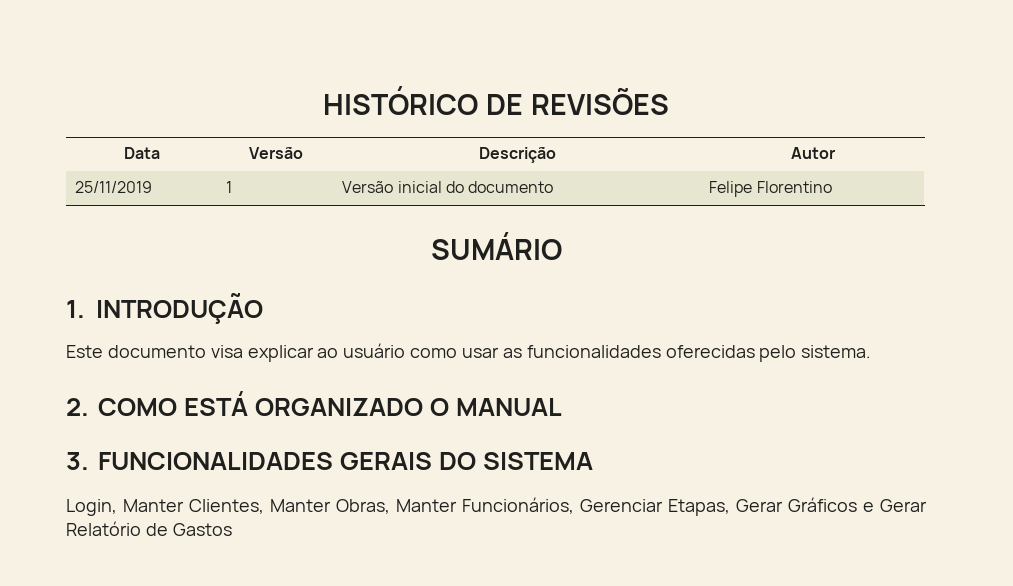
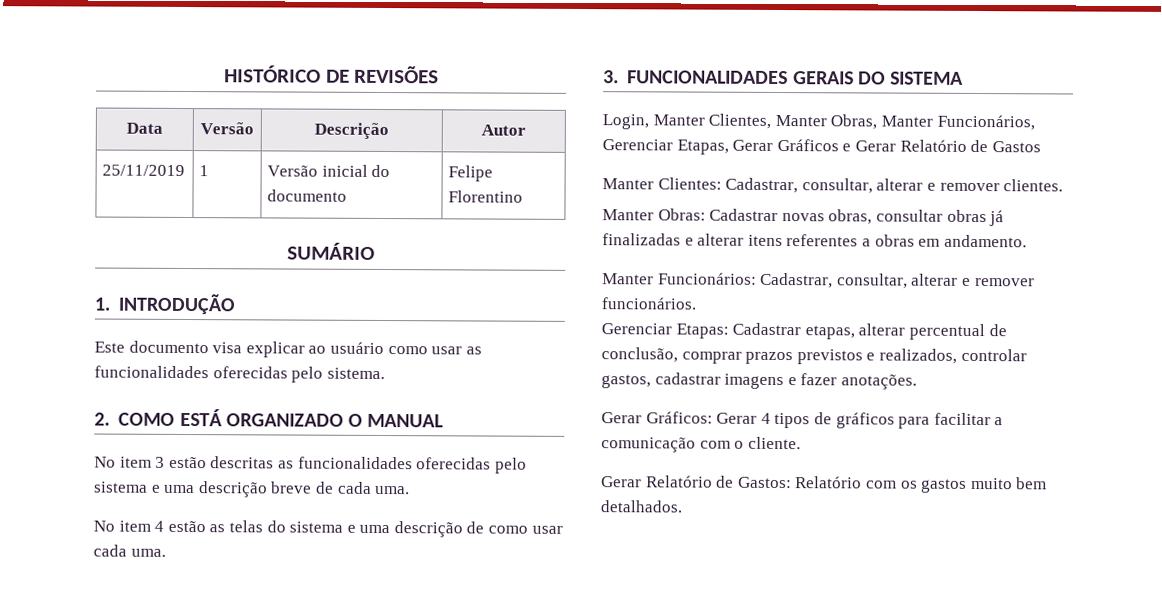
+ No item 3 estão descritas as funcionalidades oferecidas pelo sistema e uma descrição breve de cada uma.
+ No item 4 estão as telas do sistema e uma descrição de como usar cada uma.
+ Manter Clientes: Cadastrar, consultar, alterar e remover clientes.
+ Manter Obras: Cadastrar novas obras, consultar obras já finalizadas e alterar itens referentes a obras em andamento.
+ Manter Funcionários: Cadastrar, consultar, alterar e remover funcionários.
+ Gerenciar Etapas: Cadastrar etapas, alterar percentual de conclusão, comprar prazos previstos e realizados, controlar gastos, cadastrar imagens e fazer anotações.
+ Gerar Gráficos: Gerar 4 tipos de gráficos para facilitar a comunicação com o cliente.
+ Gerar Relatório de Gastos: Relatório com os gastos muito bem detalhados.

